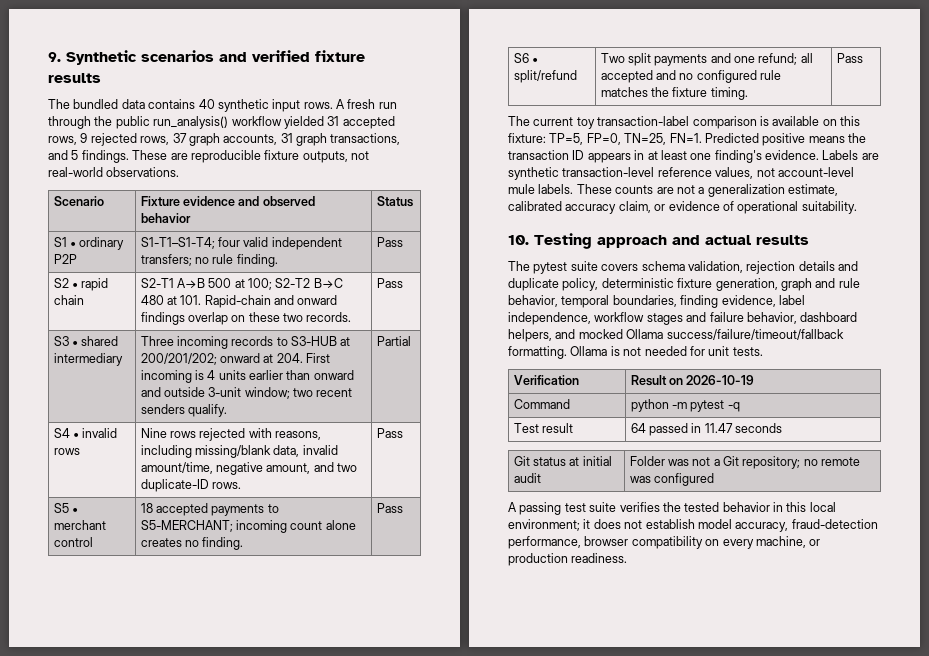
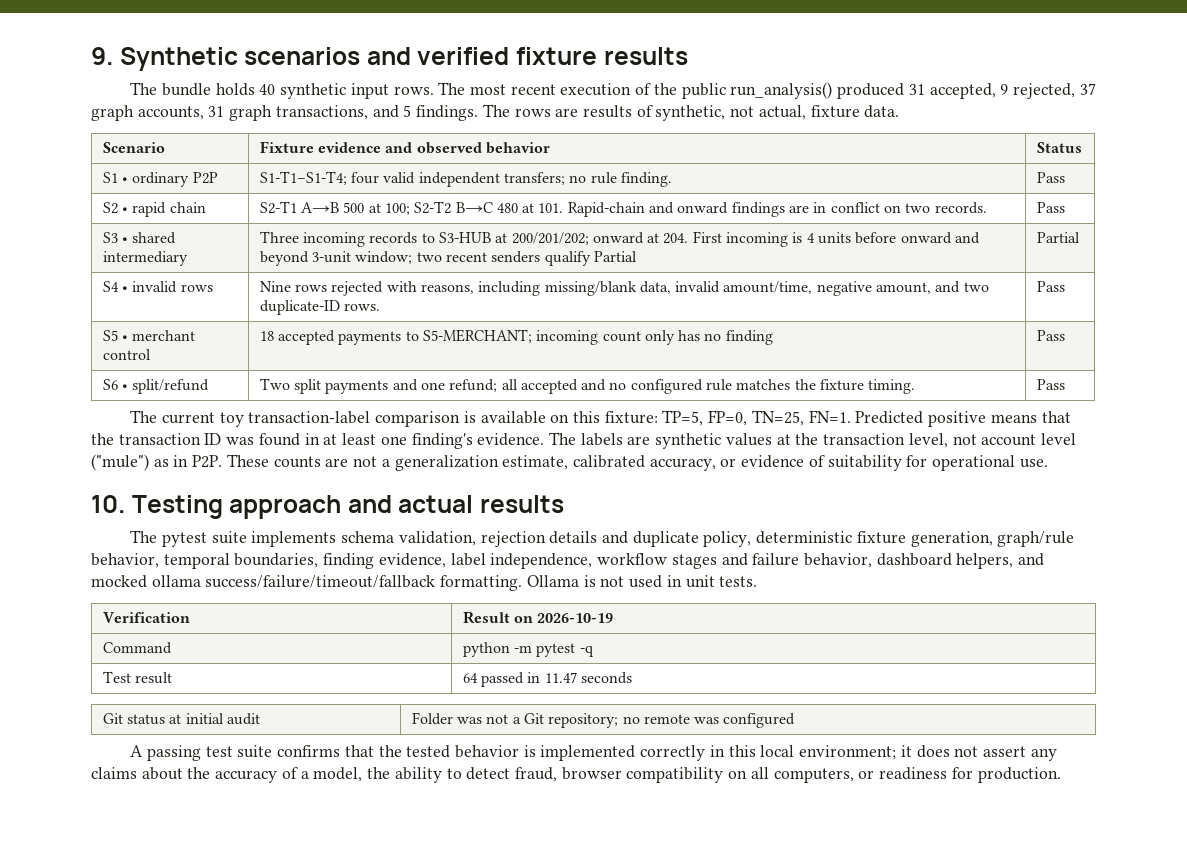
- The bundled data contains 40 synthetic input rows.
+ The bundle holds 40 synthetic input rows.
- A fresh run through the public run_analysis() workflow yielded 31 accepted rows, 9 rejected rows, 37 graph accounts, 31 graph transactions, and 5 findings.
+ The most recent execution of the public run_analysis() produced 31 accepted, 9 rejected, 37 graph accounts, 31 graph transactions, and 5 findings.
- These are reproducible fixture outputs, not real-world observations.
+ The rows are results of synthetic, not actual, fixture data.
- S2 • rapid chain | S2-T1 A→B 500 at 100; S2-T2 B→C 480 at 101. Rapid-chain and onward findings overlap on these two records. | Pass
+ S2 • rapid chain | S2-T1 A→B 500 at 100; S2-T2 B→C 480 at 101. Rapid-chain and onward findings are in conflict on two records. | Pass
- S3 • shared intermediary | Three incoming records to S3-HUB at 200/201/202; onward at 204. First incoming is 4 units earlier than onward and outside 3-unit window; two recent senders qualify. | Partial
+ S3 • shared intermediary | Three incoming records to S3-HUB at 200/201/202; onward at 204. First incoming is 4 units before onward and beyond 3-unit window; two recent senders qualify Partial | Partial
- S5 • merchant control | 18 accepted payments to S5-MERCHANT; incoming count alone creates no finding. | Pass
+ S5 • merchant control | 18 accepted payments to S5-MERCHANT; incoming count only has no finding | Pass
- Predicted positive means the transaction ID appears in at least one finding's evidence.
+ Predicted positive means that the transaction ID was found in at least one finding's evidence.
- Labels are synthetic transaction-level reference values, not account-level mule labels. These counts are not a generalization estimate, calibrated accuracy claim, or evidence of operational suitability.
+ The labels are synthetic values at the transaction level, not account level ("mule") as in P2P. These counts are not a generalization estimate, calibrated accuracy, or evidence of suitability for operational use.
- The pytest suite covers schema validation, rejection details and duplicate policy, deterministic fixture generation, graph and rule behavior, temporal boundaries, finding evidence, label independence, workflow stages and failure behavior, dashboard helpers, and mocked Ollama success/failure/timeout/fallback formatting.
+ The pytest suite implements schema validation, rejection details and duplicate policy, deterministic fixture generation, graph/rule behavior, temporal boundaries, finding evidence, label independence, workflow stages and failure behavior, dashboard helpers, and mocked ollama success/failure/timeout/fallback formatting.
- Ollama is not needed for unit tests.
+ Ollama is not used in unit tests.
- A passing test suite verifies the tested behavior in this local environment; it does not establish model accuracy, fraud-detection performance, browser compatibility on every machine, or production readiness.
+ A passing test suite confirms that the tested behavior is implemented correctly in this local environment; it does not assert any claims about the accuracy of a model, the ability to detect fraud, browser compatibility on all computers, or readiness for production.

